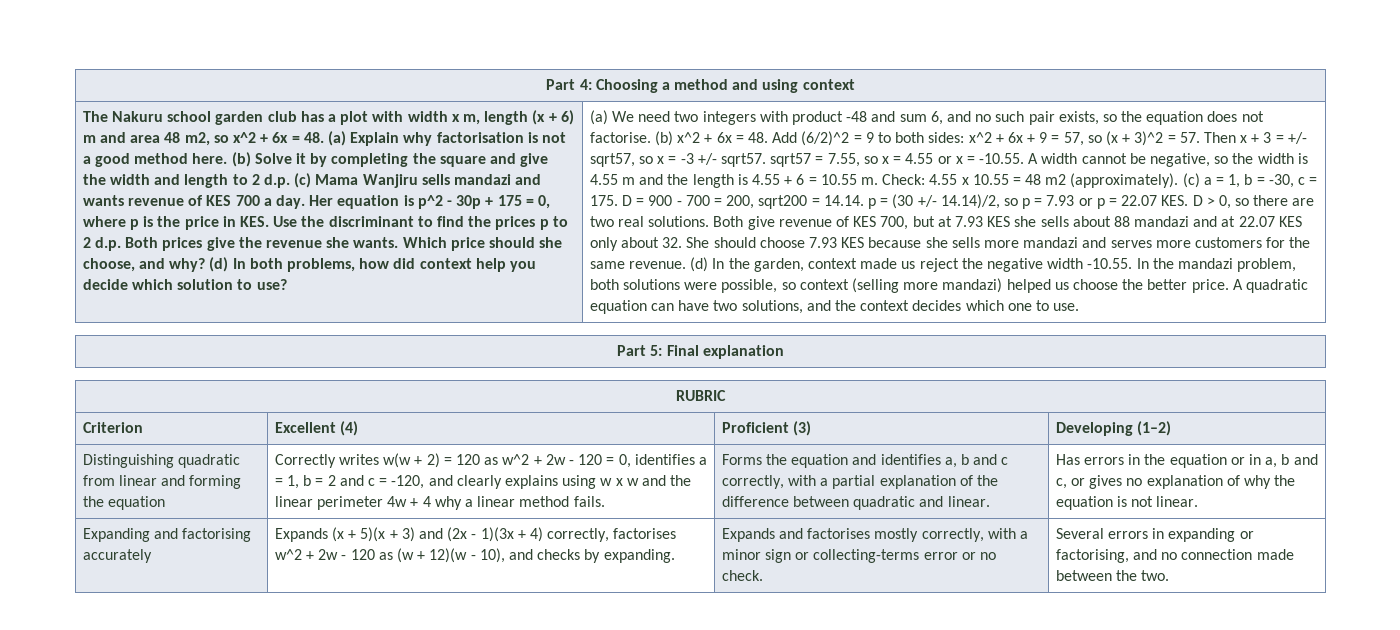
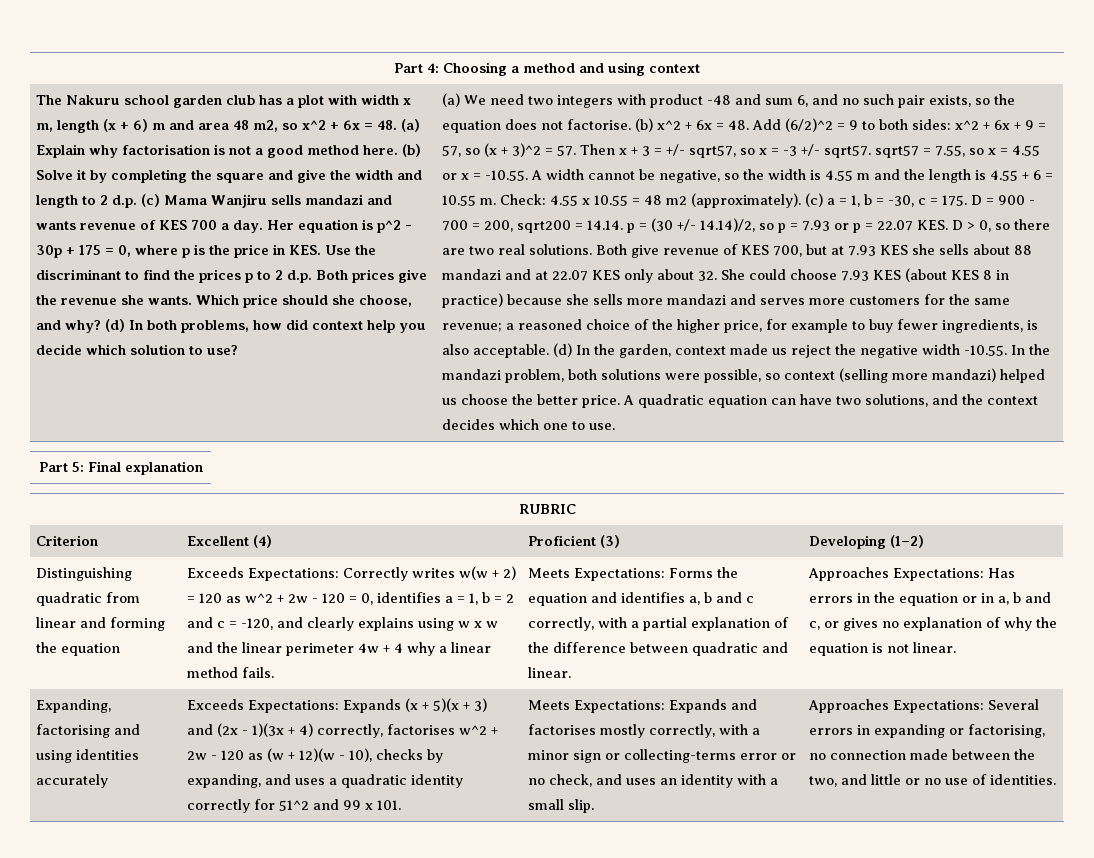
- Both give revenue of KES 700, but at 7.93 KES she sells about 88 mandazi and at 22.07 KES only about 32. She should choose 7.93 KES because she sells more mandazi and serves more customers for the same revenue.
+ Both give revenue of KES 700, but at 7.93 KES she sells about 88 mandazi and at 22.07 KES only about 32. She could choose 7.93 KES (about KES 8 in practice) because she sells more mandazi and serves more customers for the same revenue; a reasoned choice of the higher price, for example to buy fewer ingredients, is also acceptable.
- Correctly writes w(w + 2) = 120 as w^2 + 2w - 120 = 0, identifies a = 1, b = 2 and c = -120, and clearly explains using w x w and the linear perimeter 4w + 4 why a linear method fails.
+ Exceeds Expectations: Correctly writes w(w + 2) = 120 as w^2 + 2w - 120 = 0, identifies a = 1, b = 2 and c = -120, and clearly explains using w x w and the linear perimeter 4w + 4 why a linear method fails.
- Forms the equation and identifies a, b and c correctly, with a partial explanation of the difference between quadratic and linear.
+ Meets Expectations: Forms the equation and identifies a, b and c correctly, with a partial explanation of the difference between quadratic and linear.
- Has errors in the equation or in a, b and c, or gives no explanation of why the equation is not linear.
+ Approaches Expectations: Has errors in the equation or in a, b and c, or gives no explanation of why the equation is not linear.
- Expanding and factorising accurately
+ Expanding, factorising and using identities accurately
- Expands (x + 5)(x + 3) and (2x - 1)(3x + 4) correctly, factorises w^2 + 2w - 120 as (w + 12)(w - 10), and checks by expanding. | Expands and factorises mostly correctly, with a minor sign or collecting-terms error or no check. | Several errors in expanding or factorising, and no connection made between the two.
+ Exceeds Expectations: Expands (x + 5)(x + 3) and (2x - 1)(3x + 4) correctly, factorises w^2 + 2w - 120 as (w + 12)(w - 10), checks by expanding, and uses a quadratic identity correctly for 51^2 and 99 x 101. | Meets Expectations: Expands and factorises mostly correctly, with a minor sign or collecting-terms error or no check, and uses an identity with a small slip. | Approaches Expectations: Several errors in expanding or factorising, no connection made between the two, and little or no use of identities.

